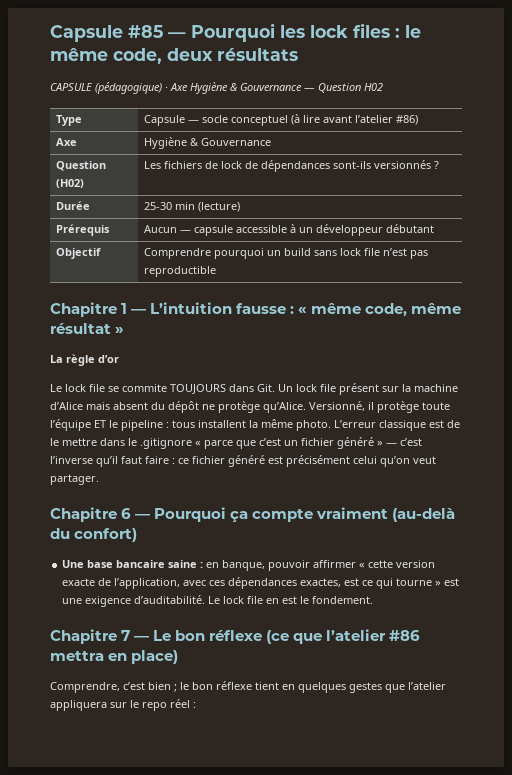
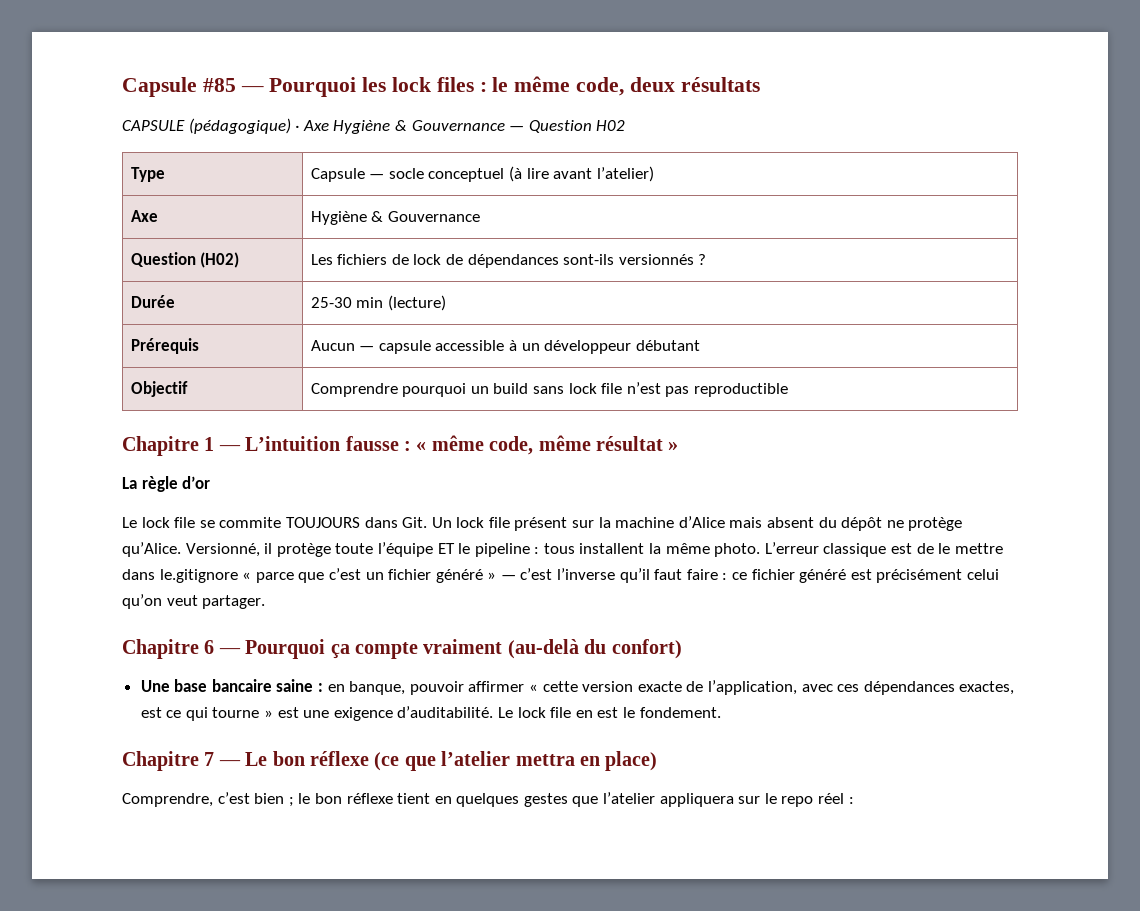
- Type | Capsule — socle conceptuel (à lire avant l’atelier #86)
+ Type | Capsule — socle conceptuel (à lire avant l’atelier)
- L’erreur classique est de le mettre dans le .gitignore « parce que c’est un fichier généré » — c’est l’inverse qu’il faut faire : ce fichier généré est précisément celui qu’on veut partager.
+ L’erreur classique est de le mettre dans le.gitignore « parce que c’est un fichier généré » — c’est l’inverse qu’il faut faire : ce fichier généré est précisément celui qu’on veut partager.
- Chapitre 7 — Le bon réflexe (ce que l’atelier #86 mettra en place)
+ Chapitre 7 — Le bon réflexe (ce que l’atelier mettra en place)

